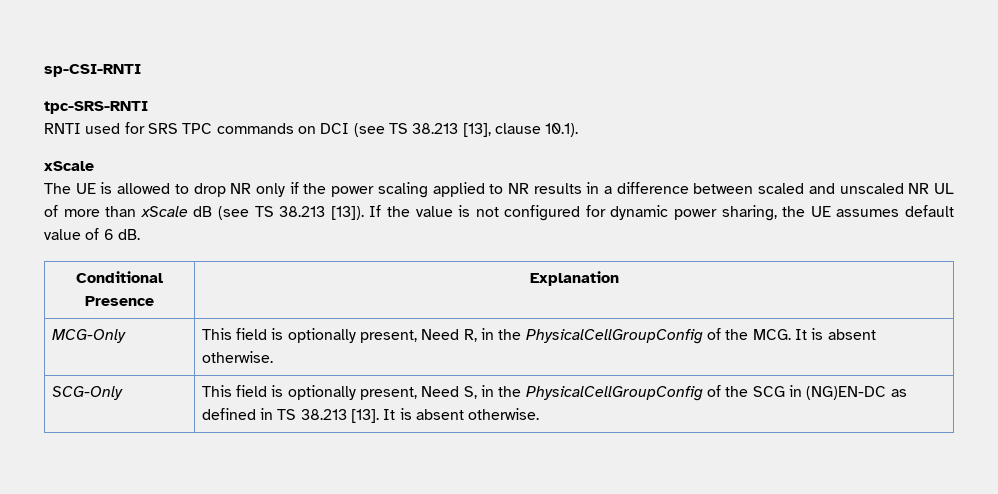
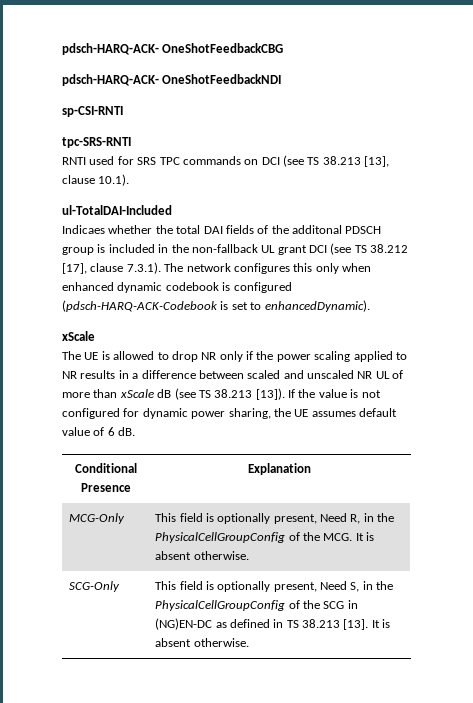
+ pdsch-HARQ-ACK- OneShotFeedbackCBG
+ pdsch-HARQ-ACK- OneShotFeedbackNDI
+ ul-TotalDAI-Included
+ Indicaes whether the total DAI fields of the additonal PDSCH group is included in the non-fallback UL grant DCI (see TS 38.212 [17], clause 7.3.1). The network configures this only when enhanced dynamic codebook is configured (pdsch-HARQ-ACK-Codebook is set to enhancedDynamic).

